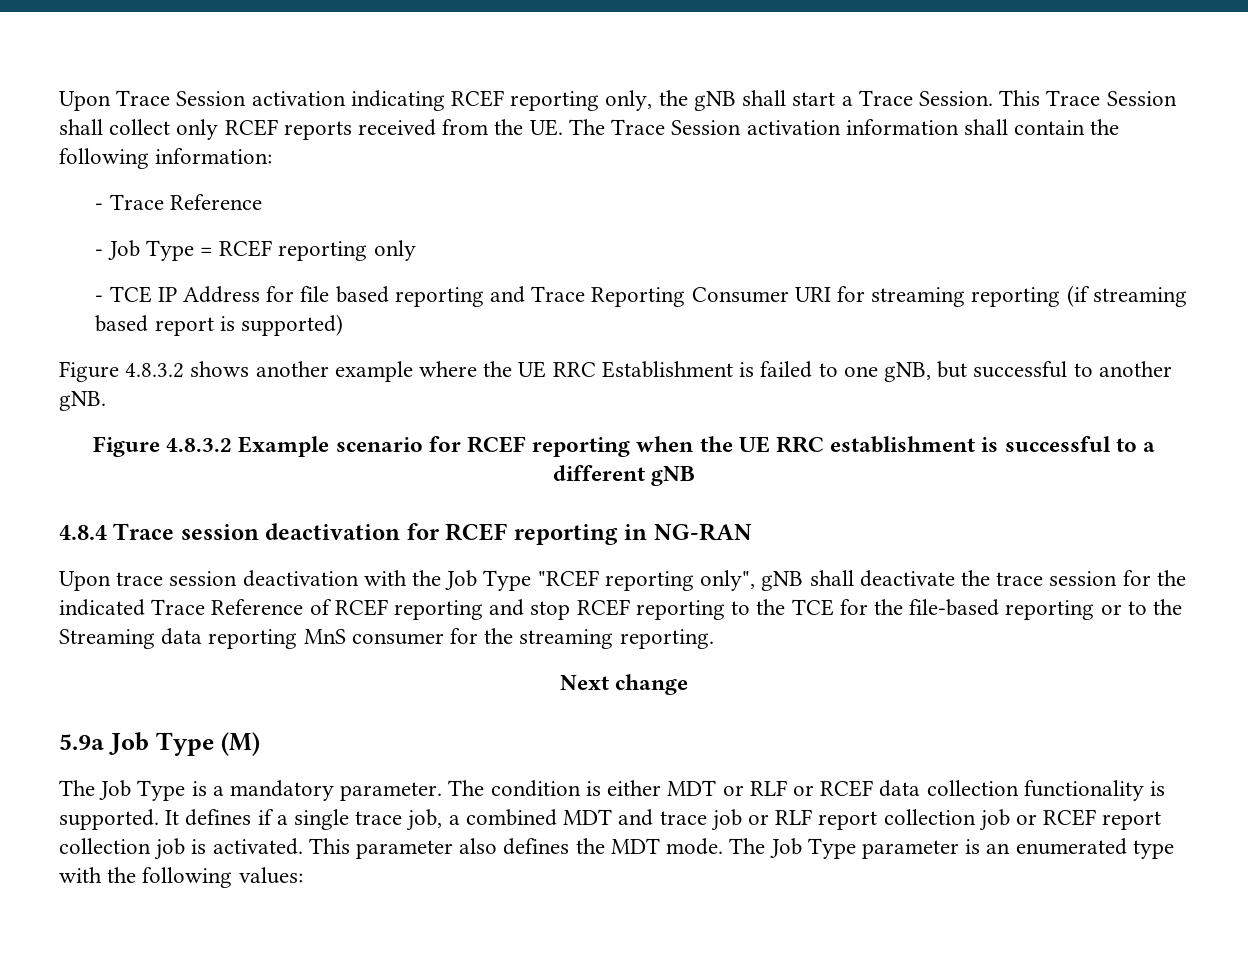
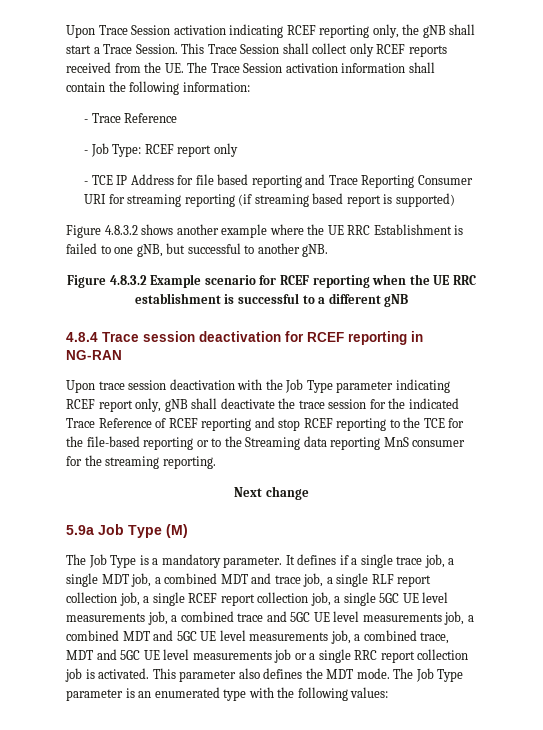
- - Job Type = RCEF reporting only
+ - Job Type: RCEF report only
- Upon trace session deactivation with the Job Type "RCEF reporting only", gNB shall deactivate the trace session for the indicated Trace Reference of RCEF reporting and stop RCEF reporting to the TCE for the file-based reporting or to the Streaming data reporting MnS consumer for the streaming reporting.
+ Upon trace session deactivation with the Job Type parameter indicating RCEF report only, gNB shall deactivate the trace session for the indicated Trace Reference of RCEF reporting and stop RCEF reporting to the TCE for the file-based reporting or to the Streaming data reporting MnS consumer for the streaming reporting.
- The condition is either MDT or RLF or RCEF data collection functionality is supported.
- It defines if a single trace job, a combined MDT and trace job or RLF report collection job or RCEF report collection job is activated.
+ It defines if a single trace job, a single MDT job, a combined MDT and trace job, a single RLF report collection job, a single RCEF report collection job, a single 5GC UE level measurements job, a combined trace and 5GC UE level measurements job, a combined MDT and 5GC UE level measurements job, a combined trace, MDT and 5GC UE level measurements job or a single RRC report collection job is activated.

